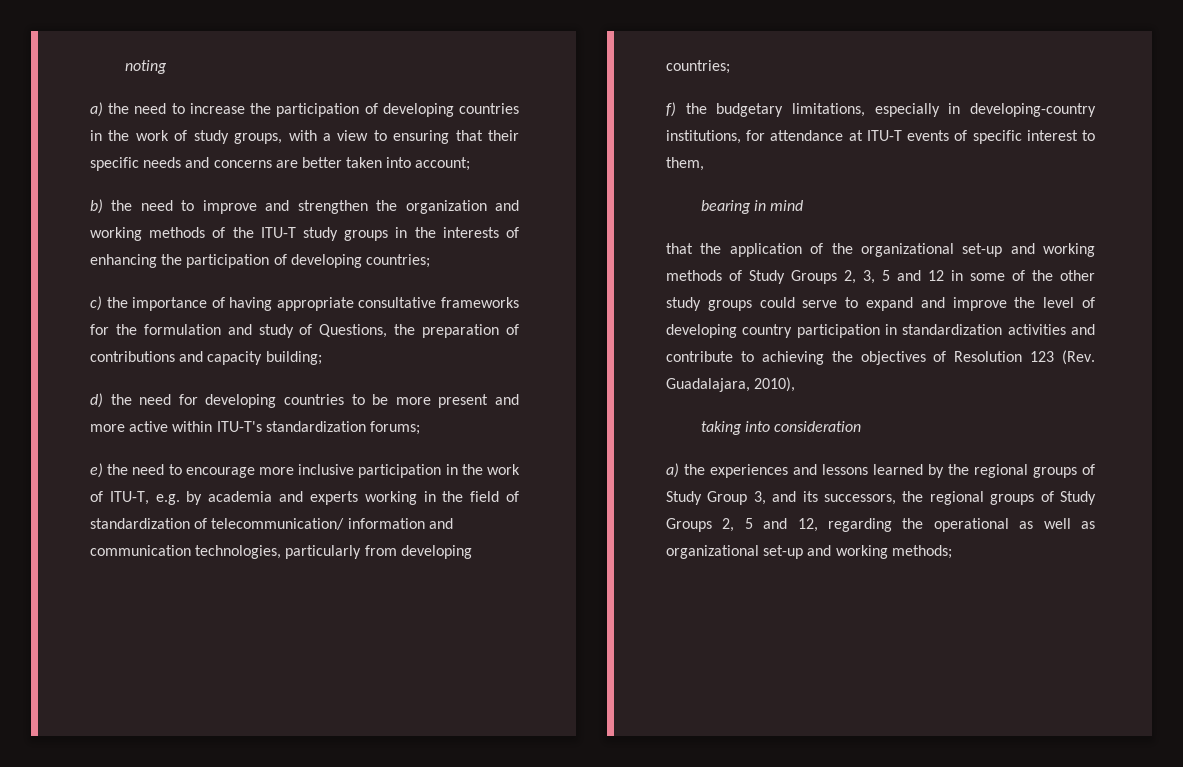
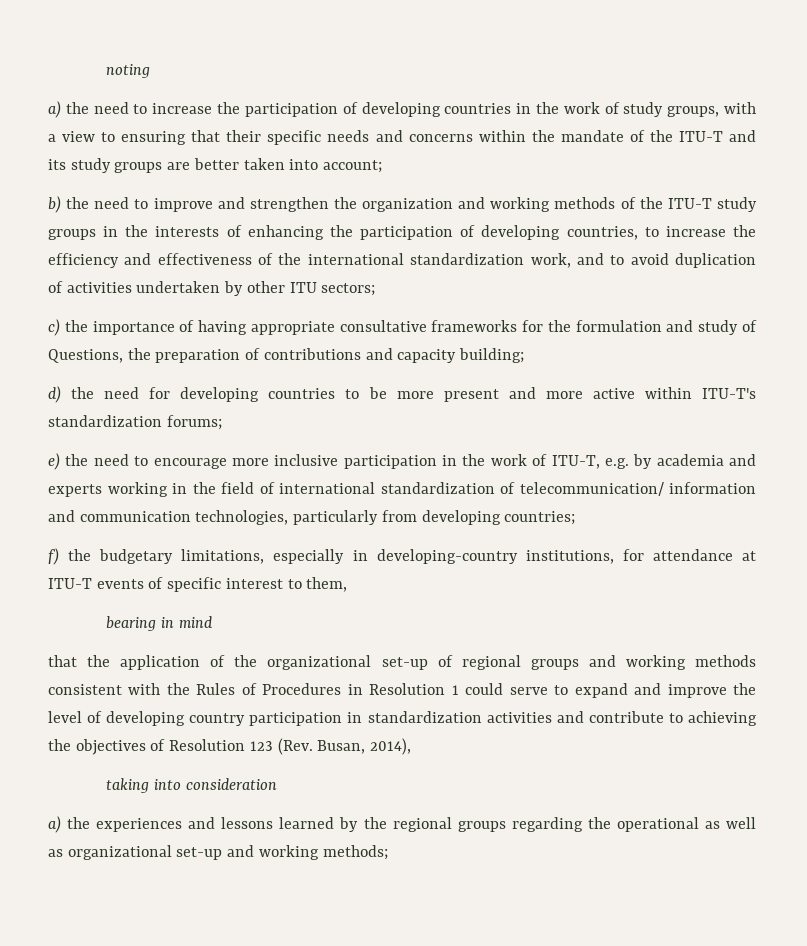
- a) the need to increase the participation of developing countries in the work of study groups, with a view to ensuring that their specific needs and concerns are better taken into account;
+ a) the need to increase the participation of developing countries in the work of study groups, with a view to ensuring that their specific needs and concerns within the mandate of the ITU-T and its study groups are better taken into account;
- b) the need to improve and strengthen the organization and working methods of the ITU-T study groups in the interests of enhancing the participation of developing countries;
+ b) the need to improve and strengthen the organization and working methods of the ITU-T study groups in the interests of enhancing the participation of developing countries, to increase the efficiency and effectiveness of the international standardization work, and to avoid duplication of activities undertaken by other ITU sectors;
- e) the need to encourage more inclusive participation in the work of ITU-T, e.g. by academia and experts working in the field of standardization of telecommunication/ information and communication technologies, particularly from developing countries;
+ e) the need to encourage more inclusive participation in the work of ITU-T, e.g. by academia and experts working in the field of international standardization of telecommunication/ information and communication technologies, particularly from developing countries;
- that the application of the organizational set-up and working methods of Study Groups 2, 3, 5 and 12 in some of the other study groups could serve to expand and improve the level of developing country participation in standardization activities and contribute to achieving the objectives of Resolution 123 (Rev. Guadalajara, 2010),
+ that the application of the organizational set-up of regional groups and working methods consistent with the Rules of Procedures in Resolution 1 could serve to expand and improve the level of developing country participation in standardization activities and contribute to achieving the objectives of Resolution 123 (Rev. Busan, 2014),
- a) the experiences and lessons learned by the regional groups of Study Group 3, and its successors, the regional groups of Study Groups 2, 5 and 12, regarding the operational as well as organizational set-up and working methods;
+ a) the experiences and lessons learned by the regional groups regarding the operational as well as organizational set-up and working methods;

